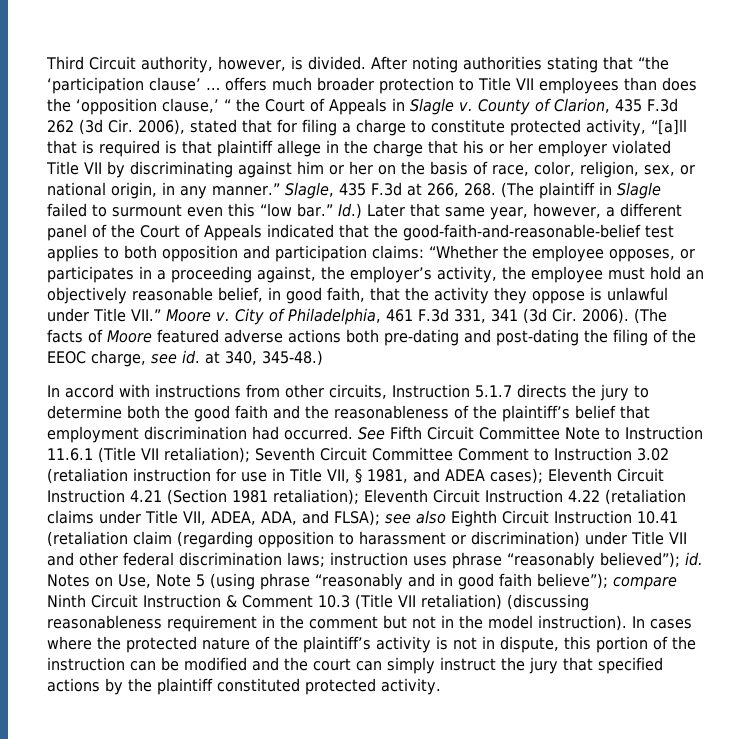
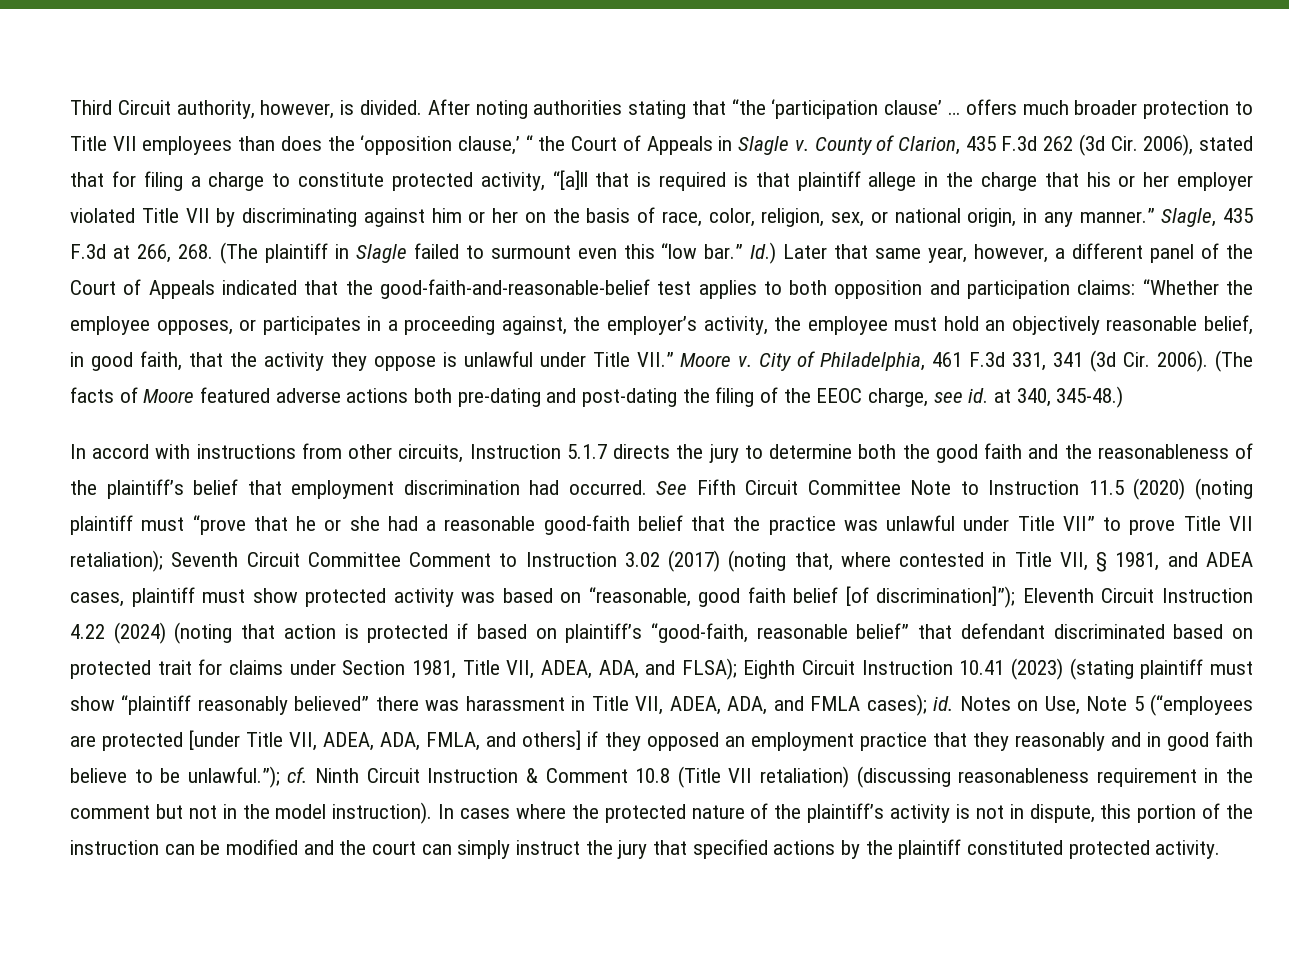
- See Fifth Circuit Committee Note to Instruction 11.6.1 (Title VII retaliation); Seventh Circuit Committee Comment to Instruction 3.02 (retaliation instruction for use in Title VII, § 1981, and ADEA cases); Eleventh Circuit Instruction 4.21 (Section 1981 retaliation); Eleventh Circuit Instruction 4.22 (retaliation claims under Title VII, ADEA, ADA, and FLSA); see also Eighth Circuit Instruction 10.41 (retaliation claim (regarding opposition to harassment or discrimination) under Title VII and other federal discrimination laws; instruction uses phrase “reasonably believed”); id.
+ See Fifth Circuit Committee Note to Instruction 11.5 (2020) (noting plaintiff must “prove that he or she had a reasonable good-faith belief that the practice was unlawful under Title VII” to prove Title VII retaliation); Seventh Circuit Committee Comment to Instruction 3.02 (2017) (noting that, where contested in Title VII, § 1981, and ADEA cases, plaintiff must show protected activity was based on “reasonable, good faith belief [of discrimination]”); Eleventh Circuit Instruction 4.22 (2024) (noting that action is protected if based on plaintiff’s “good-faith, reasonable belief” that defendant discriminated based on protected trait for claims under Section 1981, Title VII, ADEA, ADA, and FLSA); Eighth Circuit Instruction 10.41 (2023) (stating plaintiff must show “plaintiff reasonably believed” there was harassment in Title VII, ADEA, ADA, and FMLA cases); id.
- Notes on Use, Note 5 (using phrase “reasonably and in good faith believe”); compare Ninth Circuit Instruction & Comment 10.3 (Title VII retaliation) (discussing reasonableness requirement in the comment but not in the model instruction).
+ Notes on Use, Note 5 (“employees are protected [under Title VII, ADEA, ADA, FMLA, and others] if they opposed an employment practice that they reasonably and in good faith believe to be unlawful.”); cf. Ninth Circuit Instruction & Comment 10.8 (Title VII retaliation) (discussing reasonableness requirement in the comment but not in the model instruction).

